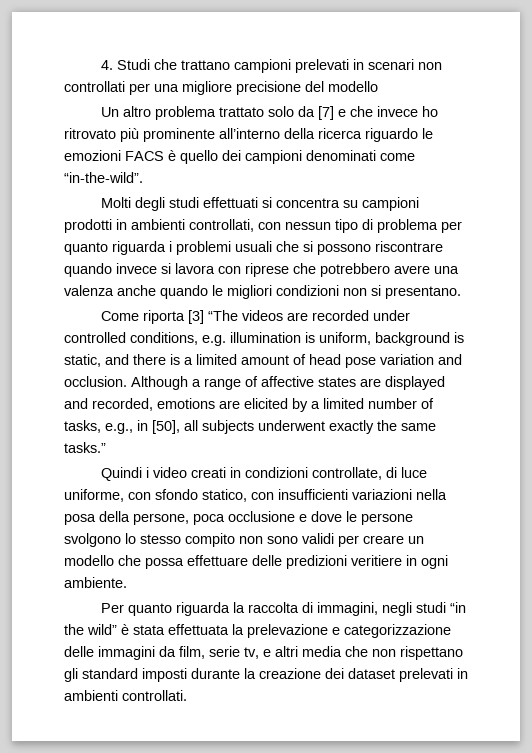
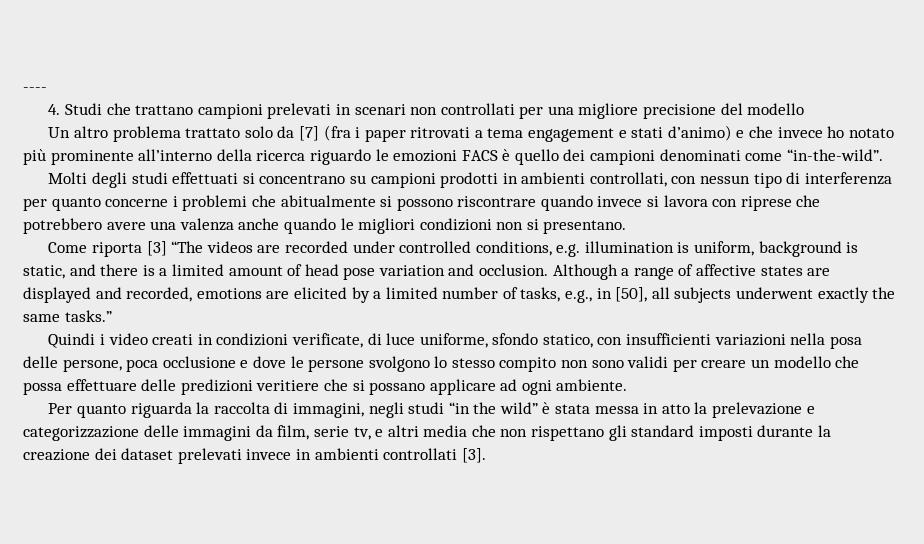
+ ----
- Un altro problema trattato solo da [7] e che invece ho ritrovato più prominente all’interno della ricerca riguardo le emozioni FACS è quello dei campioni denominati come “in-the-wild”.
+ Un altro problema trattato solo da [7] (fra i paper ritrovati a tema engagement e stati d’animo) e che invece ho notato più prominente all’interno della ricerca riguardo le emozioni FACS è quello dei campioni denominati come “in-the-wild”.
- Molti degli studi effettuati si concentra su campioni prodotti in ambienti controllati, con nessun tipo di problema per quanto riguarda i problemi usuali che si possono riscontrare quando invece si lavora con riprese che potrebbero avere una valenza anche quando le migliori condizioni non si presentano.
+ Molti degli studi effettuati si concentrano su campioni prodotti in ambienti controllati, con nessun tipo di interferenza per quanto concerne i problemi che abitualmente si possono riscontrare quando invece si lavora con riprese che potrebbero avere una valenza anche quando le migliori condizioni non si presentano.
- Quindi i video creati in condizioni controllate, di luce uniforme, con sfondo statico, con insufficienti variazioni nella posa della persone, poca occlusione e dove le persone svolgono lo stesso compito non sono validi per creare un modello che possa effettuare delle predizioni veritiere in ogni ambiente.
+ Quindi i video creati in condizioni verificate, di luce uniforme, sfondo statico, con insufficienti variazioni nella posa delle persone, poca occlusione e dove le persone svolgono lo stesso compito non sono validi per creare un modello che possa effettuare delle predizioni veritiere che si possano applicare ad ogni ambiente.
- Per quanto riguarda la raccolta di immagini, negli studi “in the wild” è stata effettuata la prelevazione e categorizzazione delle immagini da film, serie tv, e altri media che non rispettano gli standard imposti durante la creazione dei dataset prelevati in ambienti controllati.
+ Per quanto riguarda la raccolta di immagini, negli studi “in the wild” è stata messa in atto la prelevazione e categorizzazione delle immagini da film, serie tv, e altri media che non rispettano gli standard imposti durante la creazione dei dataset prelevati invece in ambienti controllati [3].

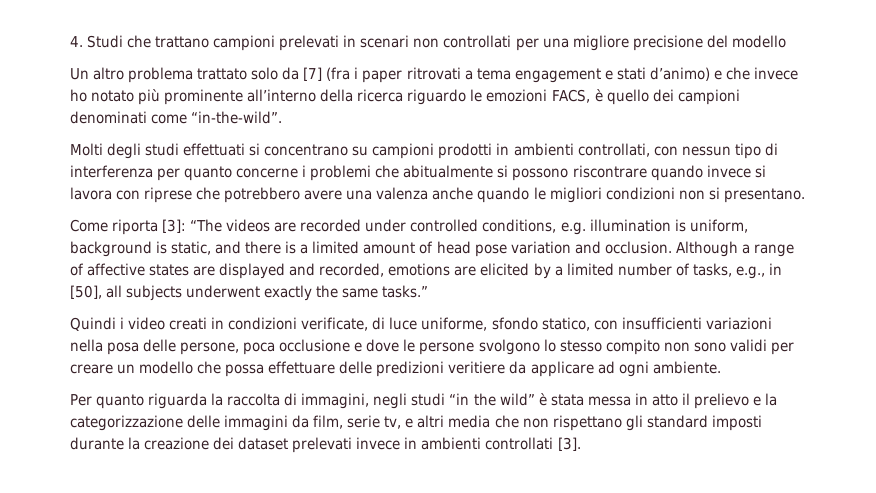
- ----
- Un altro problema trattato solo da [7] (fra i paper ritrovati a tema engagement e stati d’animo) e che invece ho notato più prominente all’interno della ricerca riguardo le emozioni FACS è quello dei campioni denominati come “in-the-wild”.
+ Un altro problema trattato solo da [7] (fra i paper ritrovati a tema engagement e stati d’animo) e che invece ho notato più prominente all’interno della ricerca riguardo le emozioni FACS, è quello dei campioni denominati come “in-the-wild”.
- Come riporta [3] “The videos are recorded under controlled conditions, e.g. illumination is uniform, background is static, and there is a limited amount of head pose variation and occlusion.
+ Come riporta [3]: “The videos are recorded under controlled conditions, e.g. illumination is uniform, background is static, and there is a limited amount of head pose variation and occlusion.
- Quindi i video creati in condizioni verificate, di luce uniforme, sfondo statico, con insufficienti variazioni nella posa delle persone, poca occlusione e dove le persone svolgono lo stesso compito non sono validi per creare un modello che possa effettuare delle predizioni veritiere che si possano applicare ad ogni ambiente.
+ Quindi i video creati in condizioni verificate, di luce uniforme, sfondo statico, con insufficienti variazioni nella posa delle persone, poca occlusione e dove le persone svolgono lo stesso compito non sono validi per creare un modello che possa effettuare delle predizioni veritiere da applicare ad ogni ambiente.
- Per quanto riguarda la raccolta di immagini, negli studi “in the wild” è stata messa in atto la prelevazione e categorizzazione delle immagini da film, serie tv, e altri media che non rispettano gli standard imposti durante la creazione dei dataset prelevati invece in ambienti controllati [3].
+ Per quanto riguarda la raccolta di immagini, negli studi “in the wild” è stata messa in atto il prelievo e la categorizzazione delle immagini da film, serie tv, e altri media che non rispettano gli standard imposti durante la creazione dei dataset prelevati invece in ambienti controllati [3].

